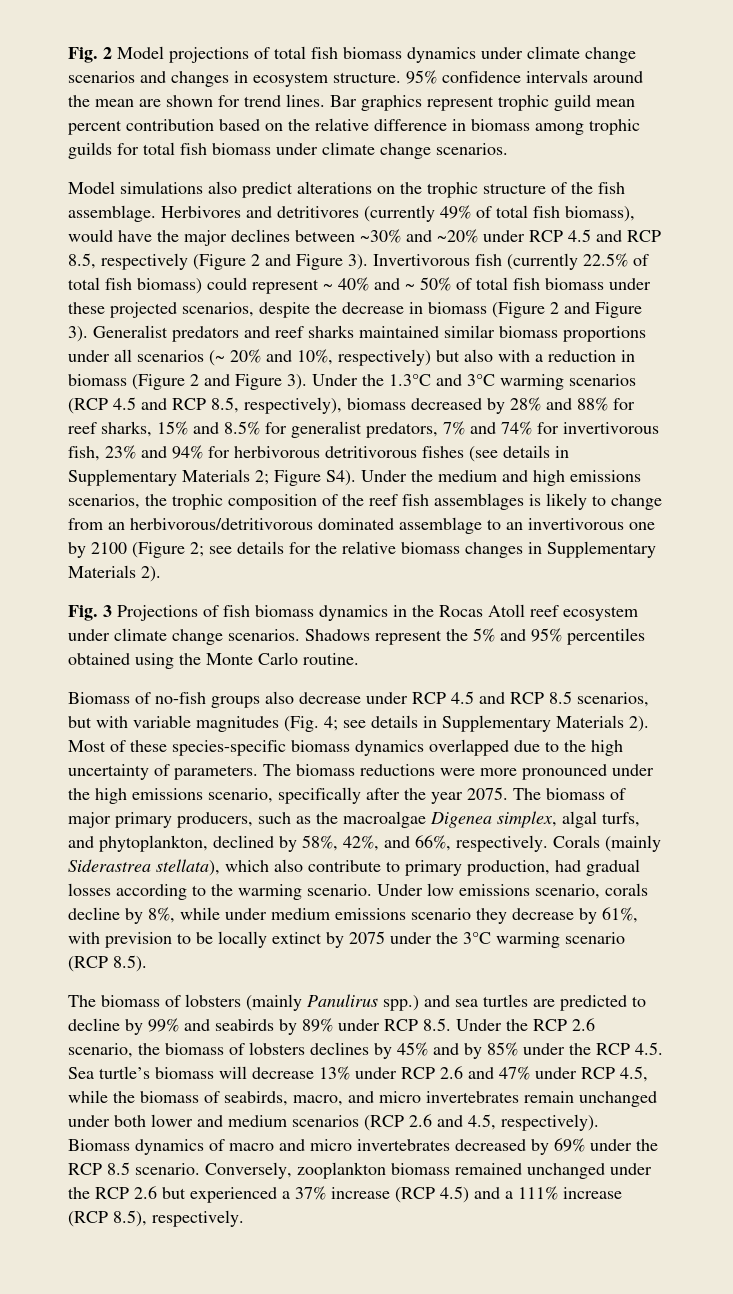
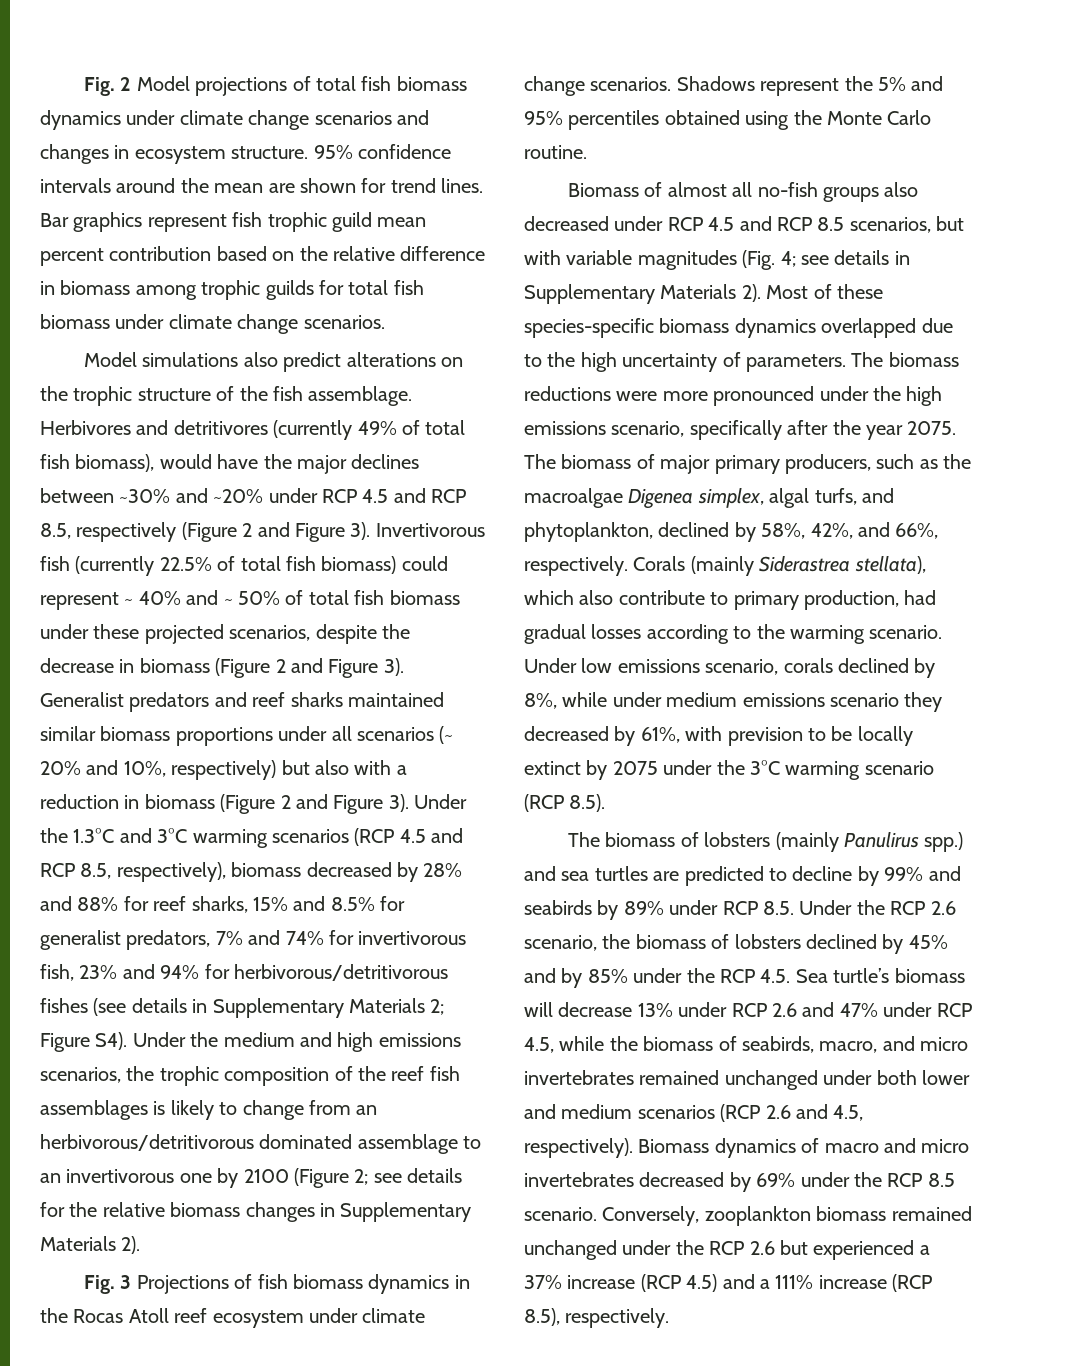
- Bar graphics represent trophic guild mean percent contribution based on the relative difference in biomass among trophic guilds for total fish biomass under climate change scenarios.
+ Bar graphics represent fish trophic guild mean percent contribution based on the relative difference in biomass among trophic guilds for total fish biomass under climate change scenarios.
- Under the 1.3°C and 3°C warming scenarios (RCP 4.5 and RCP 8.5, respectively), biomass decreased by 28% and 88% for reef sharks, 15% and 8.5% for generalist predators, 7% and 74% for invertivorous fish, 23% and 94% for herbivorous detritivorous fishes (see details in Supplementary Materials 2;
+ Under the 1.3°C and 3°C warming scenarios (RCP 4.5 and RCP 8.5, respectively), biomass decreased by 28% and 88% for reef sharks, 15% and 8.5% for generalist predators, 7% and 74% for invertivorous fish, 23% and 94% for herbivorous/detritivorous fishes (see details in Supplementary Materials 2;
- Biomass of no-fish groups also decrease under RCP 4.5 and RCP 8.5 scenarios, but with variable magnitudes (Fig. 4; see details in Supplementary Materials 2).
+ Biomass of almost all no-fish groups also decreased under RCP 4.5 and RCP 8.5 scenarios, but with variable magnitudes (Fig. 4; see details in Supplementary Materials 2).
- Under low emissions scenario, corals decline by 8%, while under medium emissions scenario they decrease by 61%, with prevision to be locally extinct by 2075 under the 3°C warming scenario (RCP 8.5).
+ Under low emissions scenario, corals declined by 8%, while under medium emissions scenario they decreased by 61%, with prevision to be locally extinct by 2075 under the 3°C warming scenario (RCP 8.5).
- The biomass of lobsters (mainly Panulirus spp.) and sea turtles are predicted to decline by 99% and seabirds by 89% under RCP 8.5. Under the RCP 2.6 scenario, the biomass of lobsters declines by 45% and by 85% under the RCP 4.5. Sea turtle’s biomass will decrease 13% under RCP 2.6 and 47% under RCP 4.5, while the biomass of seabirds, macro, and micro invertebrates remain unchanged under both lower and medium scenarios (RCP 2.6 and 4.5, respectively).
+ The biomass of lobsters (mainly Panulirus spp.) and sea turtles are predicted to decline by 99% and seabirds by 89% under RCP 8.5. Under the RCP 2.6 scenario, the biomass of lobsters declined by 45% and by 85% under the RCP 4.5. Sea turtle’s biomass will decrease 13% under RCP 2.6 and 47% under RCP 4.5, while the biomass of seabirds, macro, and micro invertebrates remained unchanged under both lower and medium scenarios (RCP 2.6 and 4.5, respectively).

